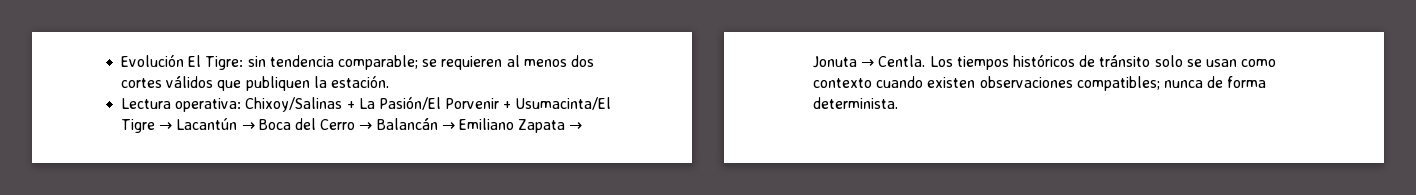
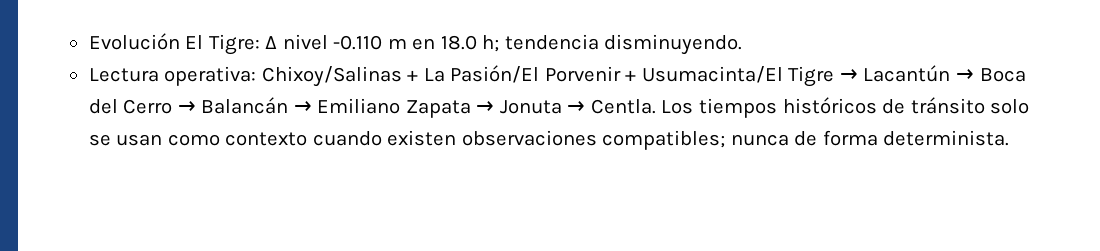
- Evolución El Tigre: sin tendencia comparable; se requieren al menos dos cortes válidos que publiquen la estación.
+ Evolución El Tigre: Δ nivel -0.110 m en 18.0 h; tendencia disminuyendo.

